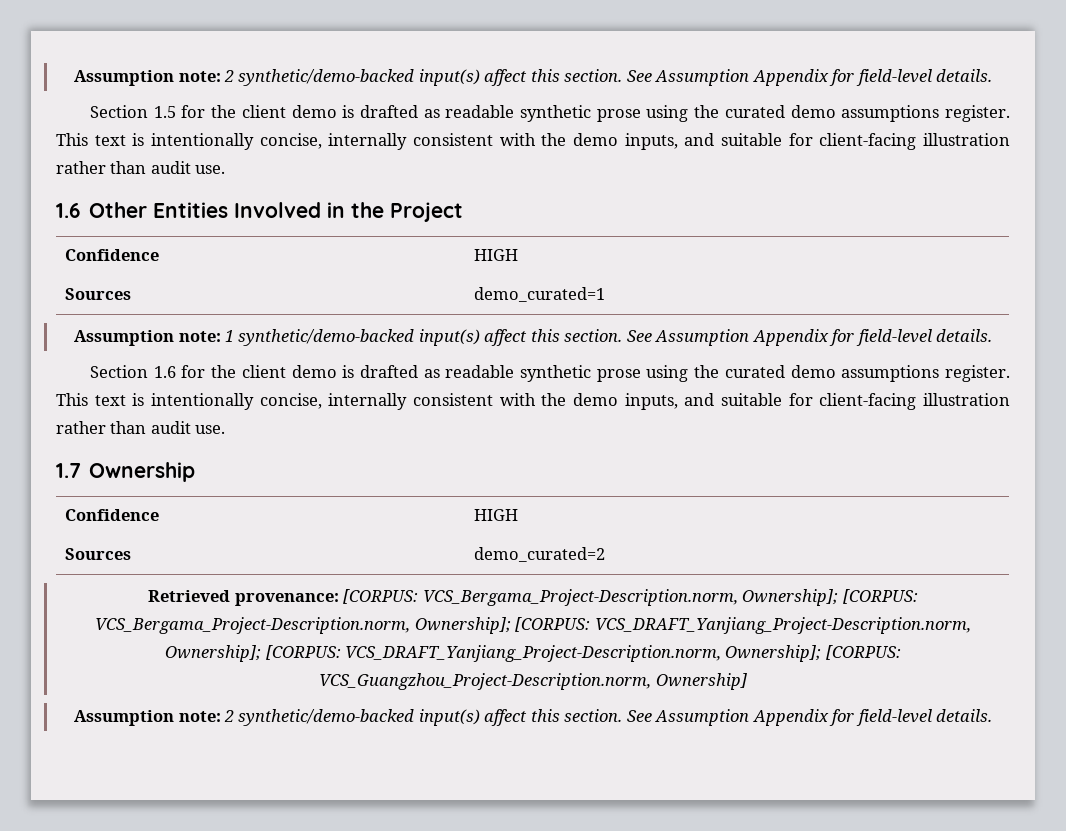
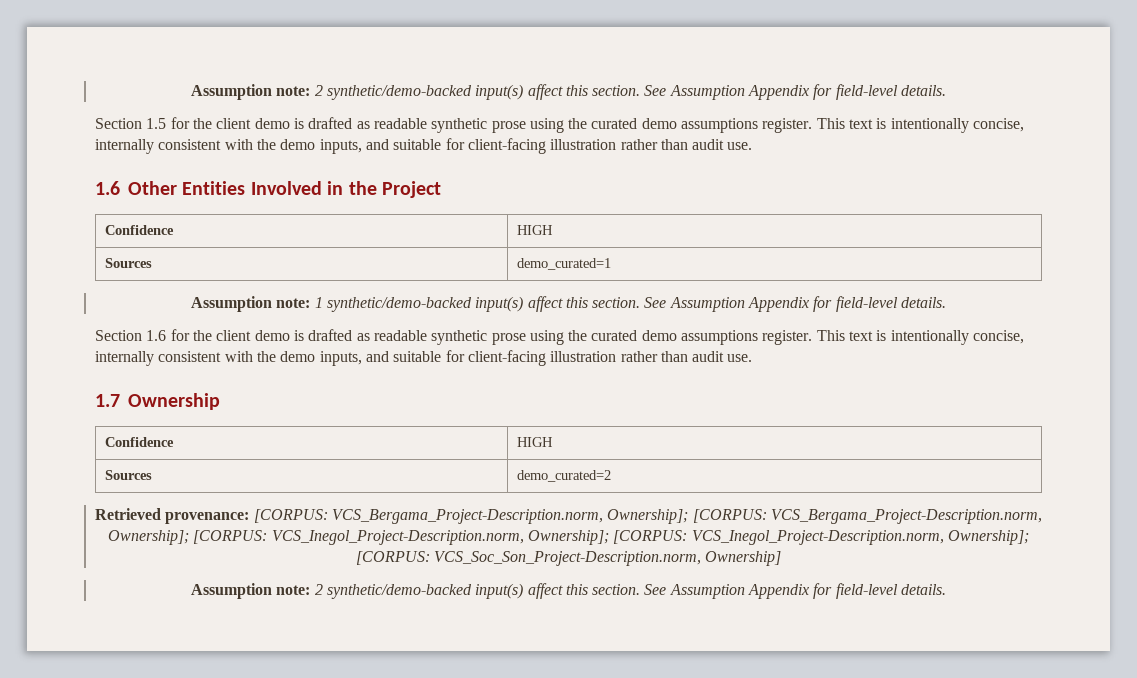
- Retrieved provenance: [CORPUS: VCS_Bergama_Project-Description.norm, Ownership]; [CORPUS: VCS_Bergama_Project-Description.norm, Ownership]; [CORPUS: VCS_DRAFT_Yanjiang_Project-Description.norm, Ownership]; [CORPUS: VCS_DRAFT_Yanjiang_Project-Description.norm, Ownership]; [CORPUS: VCS_Guangzhou_Project-Description.norm, Ownership]
+ Retrieved provenance: [CORPUS: VCS_Bergama_Project-Description.norm, Ownership]; [CORPUS: VCS_Bergama_Project-Description.norm, Ownership]; [CORPUS: VCS_Inegol_Project-Description.norm, Ownership]; [CORPUS: VCS_Inegol_Project-Description.norm, Ownership]; [CORPUS: VCS_Soc_Son_Project-Description.norm, Ownership]

